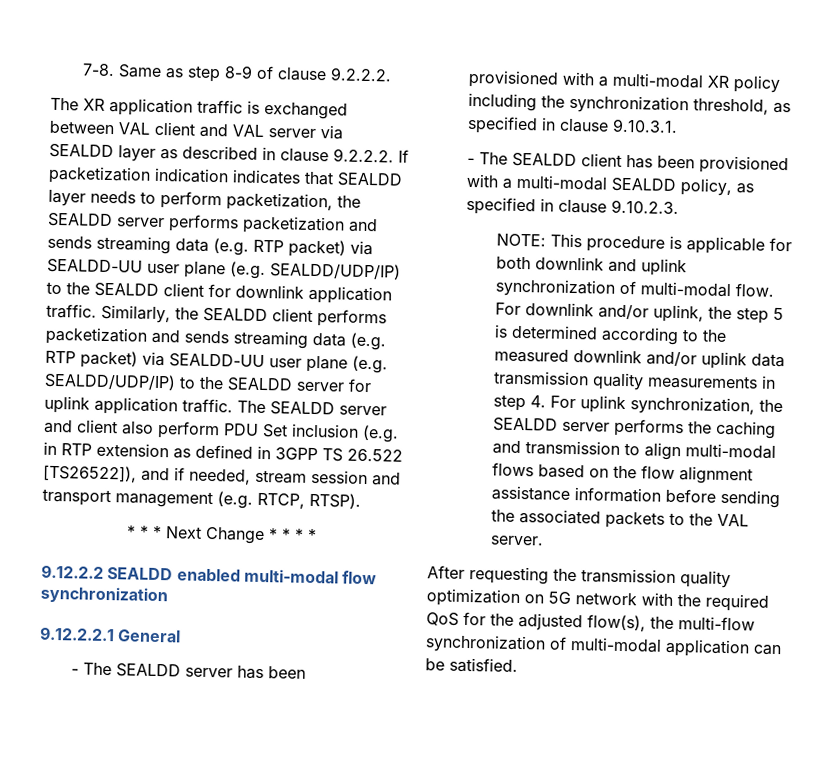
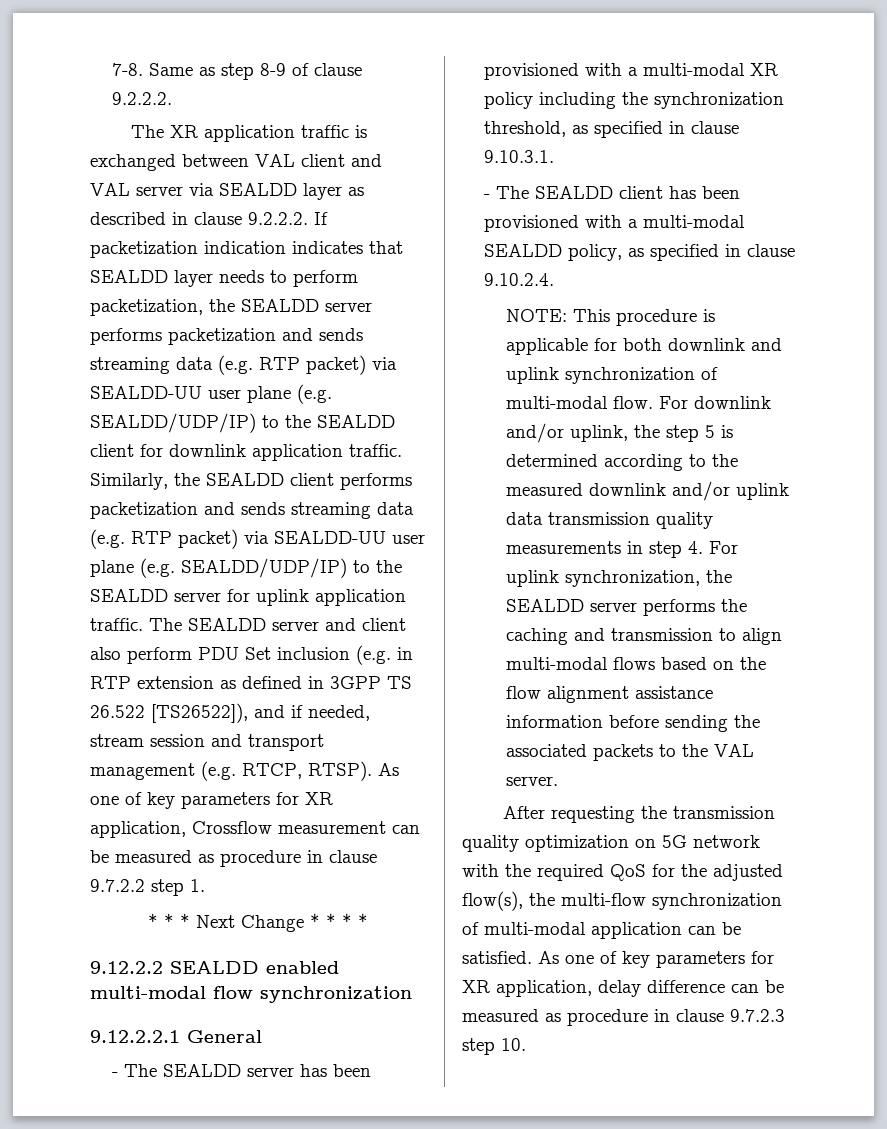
+ As one of key parameters for XR application, Crossflow measurement can be measured as procedure in clause 9.7.2.2 step 1.
- - The SEALDD client has been provisioned with a multi-modal SEALDD policy, as specified in clause 9.10.2.3.
+ - The SEALDD client has been provisioned with a multi-modal SEALDD policy, as specified in clause 9.10.2.4.
+ As one of key parameters for XR application, delay difference can be measured as procedure in clause 9.7.2.3 step 10.

